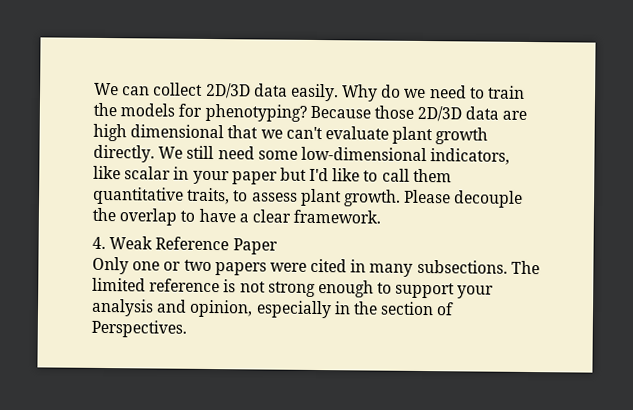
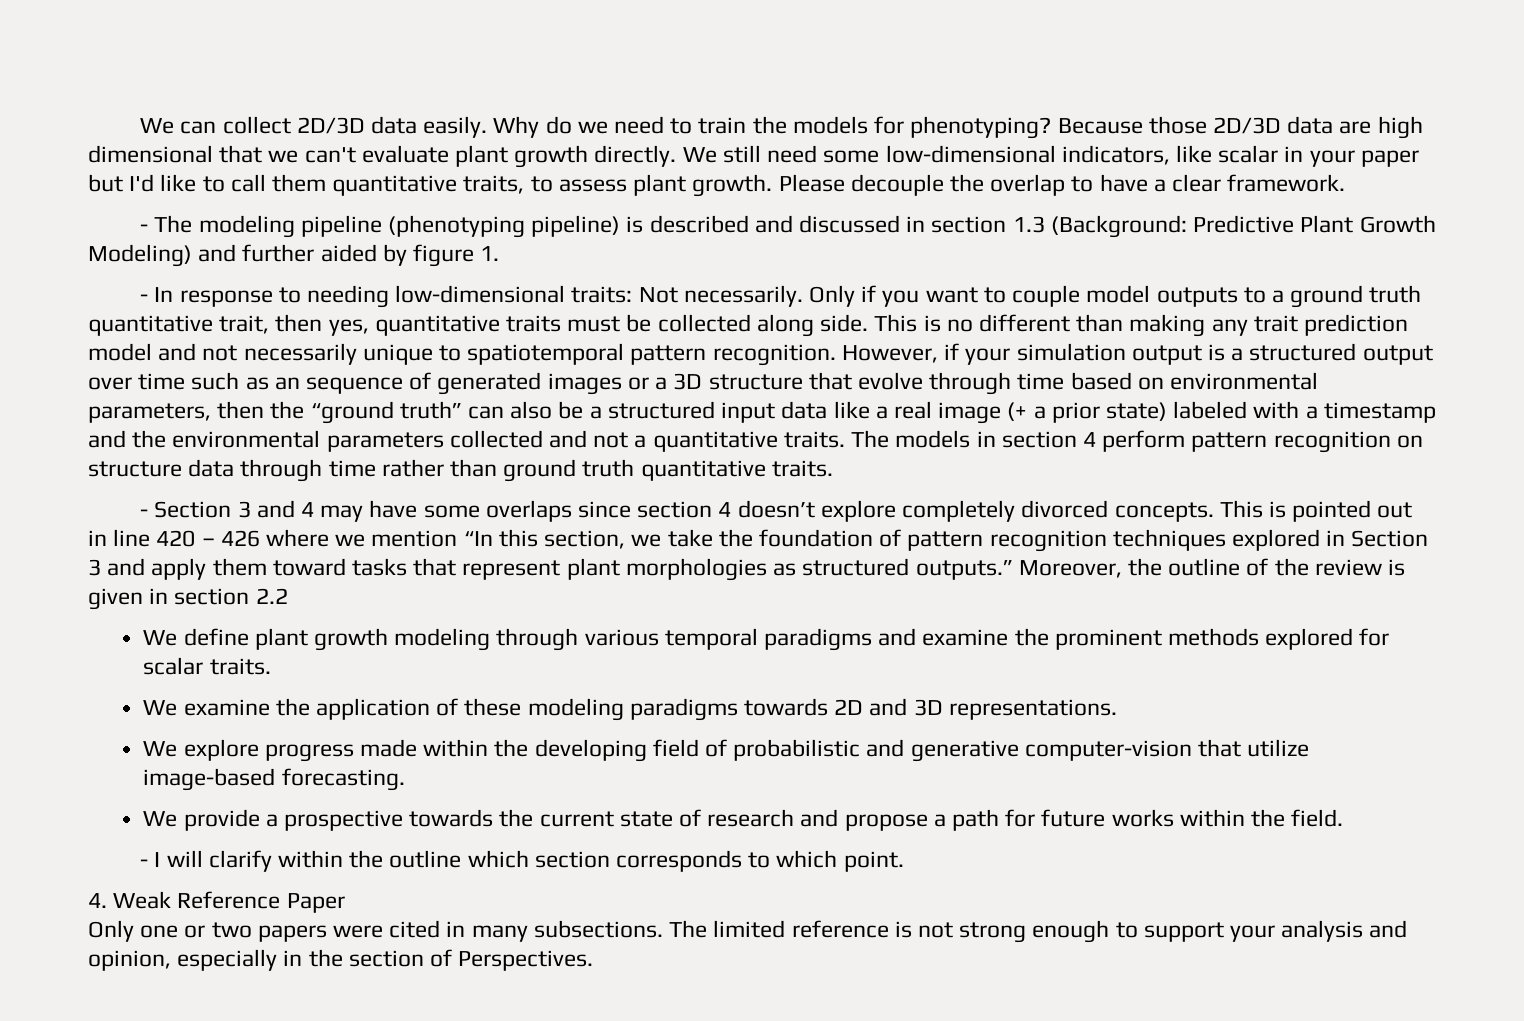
+ - The modeling pipeline (phenotyping pipeline) is described and discussed in section 1.3 (Background: Predictive Plant Growth Modeling) and further aided by figure 1.
+ - In response to needing low-dimensional traits: Not necessarily. Only if you want to couple model outputs to a ground truth quantitative trait, then yes, quantitative traits must be collected along side. This is no different than making any trait prediction model and not necessarily unique to spatiotemporal pattern recognition. However, if your simulation output is a structured output over time such as an sequence of generated images or a 3D structure that evolve through time based on environmental parameters, then the “ground truth” can also be a structured input data like a real image (+ a prior state) labeled with a timestamp and the environmental parameters collected and not a quantitative traits. The models in section 4 perform pattern recognition on structure data through time rather than ground truth quantitative traits.
+ - Section 3 and 4 may have some overlaps since section 4 doesn’t explore completely divorced concepts. This is pointed out in line 420 – 426 where we mention “In this section, we take the foundation of pattern recognition techniques explored in Section 3 and apply them toward tasks that represent plant morphologies as structured outputs.” Moreover, the outline of the review is given in section 2.2
+ We define plant growth modeling through various temporal paradigms and examine the prominent methods explored for scalar traits.
+ We examine the application of these modeling paradigms towards 2D and 3D representations.
+ We explore progress made within the developing field of probabilistic and generative computer-vision that utilize image-based forecasting.
+ We provide a prospective towards the current state of research and propose a path for future works within the field.
+ - I will clarify within the outline which section corresponds to which point.

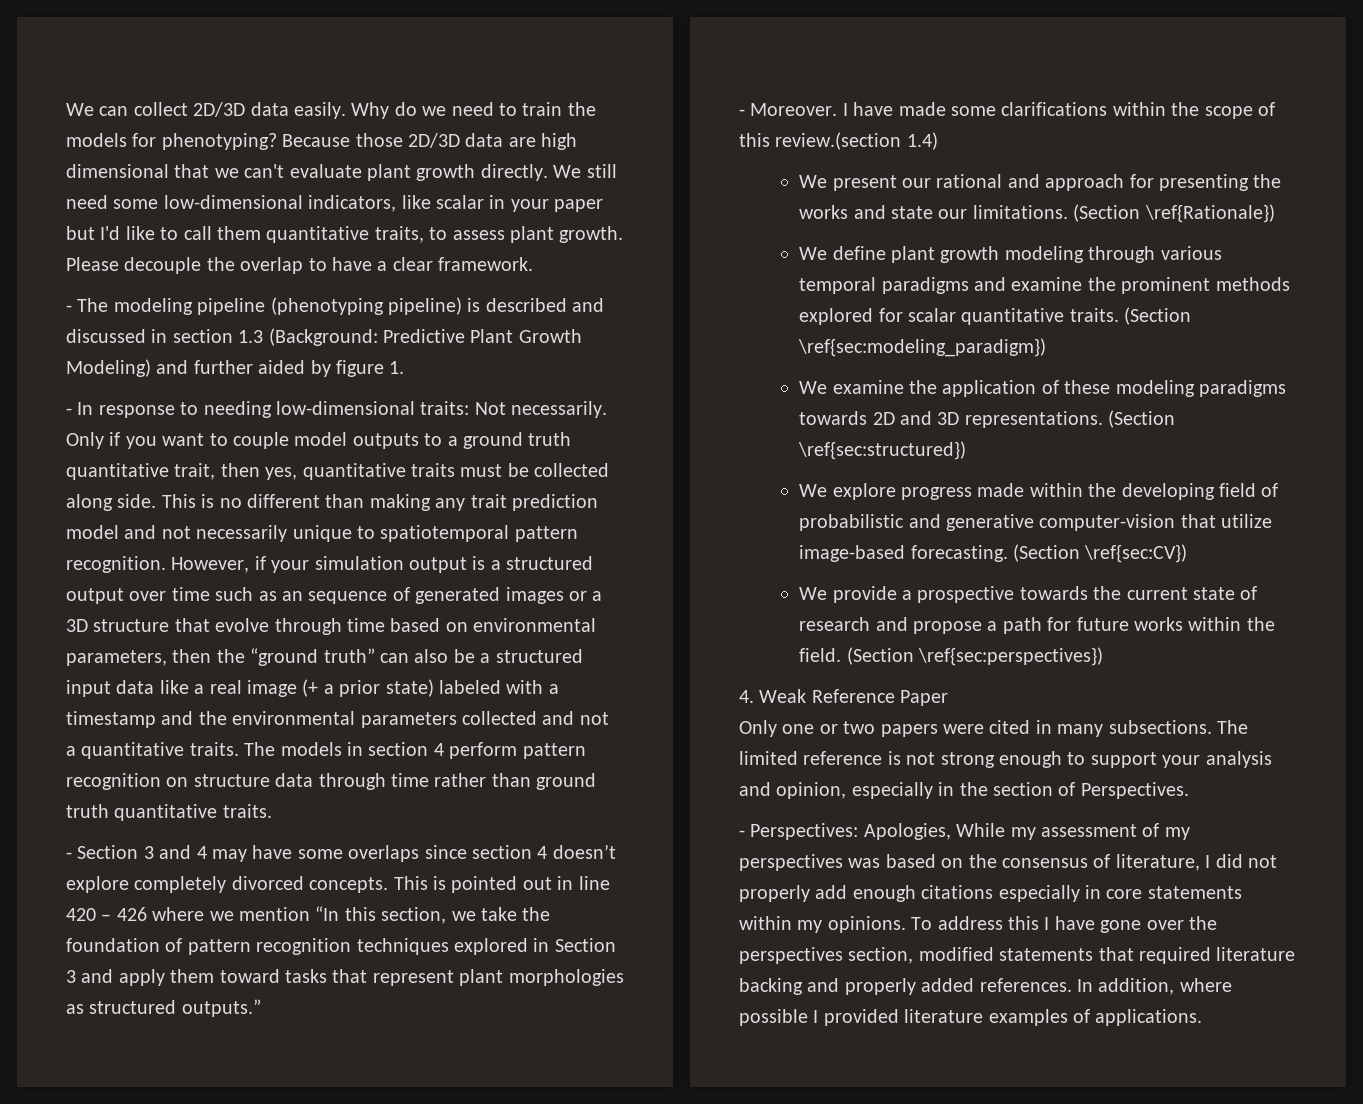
- This is pointed out in line 420 – 426 where we mention “In this section, we take the foundation of pattern recognition techniques explored in Section 3 and apply them toward tasks that represent plant morphologies as structured outputs.” Moreover, the outline of the review is given in section 2.2
+ This is pointed out in line 420 – 426 where we mention “In this section, we take the foundation of pattern recognition techniques explored in Section 3 and apply them toward tasks that represent plant morphologies as structured outputs.”
+ - Moreover. I have made some clarifications within the scope of this review.(section 1.4)
+ We present our rational and approach for presenting the works and state our limitations. (Section \ref{Rationale})
- We define plant growth modeling through various temporal paradigms and examine the prominent methods explored for scalar traits.
+ We define plant growth modeling through various temporal paradigms and examine the prominent methods explored for scalar quantitative traits. (Section \ref{sec:modeling_paradigm})
+ (Section \ref{sec:structured})
+ (Section \ref{sec:CV})
- We provide a prospective towards the current state of research and propose a path for future works within the field.
- - I will clarify within the outline which section corresponds to which point.
+ We provide a prospective towards the current state of research and propose a path for future works within the field. (Section \ref{sec:perspectives})
+ - Perspectives: Apologies, While my assessment of my perspectives was based on the consensus of literature, I did not properly add enough citations especially in core statements within my opinions. To address this I have gone over the perspectives section, modified statements that required literature backing and properly added references. In addition, where possible I provided literature examples of applications.

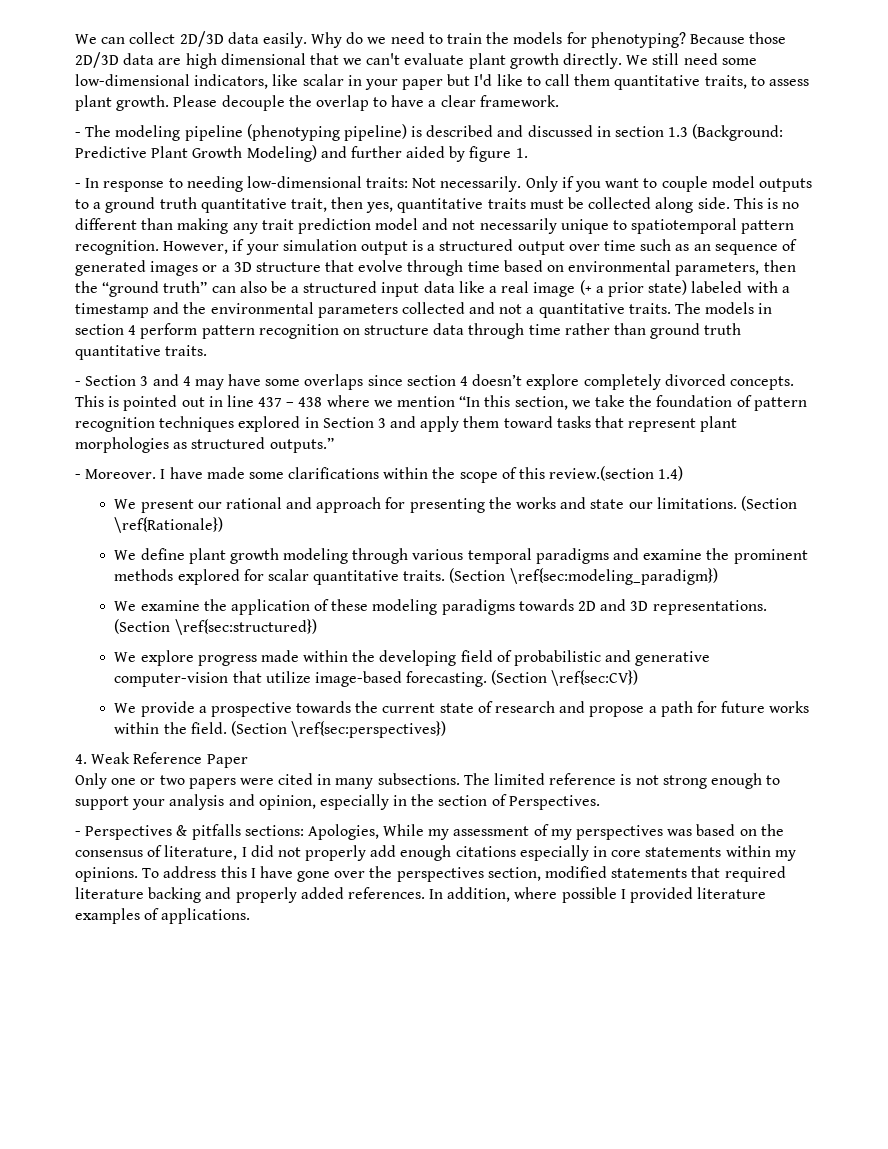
- This is pointed out in line 420 – 426 where we mention “In this section, we take the foundation of pattern recognition techniques explored in Section 3 and apply them toward tasks that represent plant morphologies as structured outputs.”
+ This is pointed out in line 437 – 438 where we mention “In this section, we take the foundation of pattern recognition techniques explored in Section 3 and apply them toward tasks that represent plant morphologies as structured outputs.”
- - Perspectives: Apologies, While my assessment of my perspectives was based on the consensus of literature, I did not properly add enough citations especially in core statements within my opinions.
+ - Perspectives & pitfalls sections: Apologies, While my assessment of my perspectives was based on the consensus of literature, I did not properly add enough citations especially in core statements within my opinions.

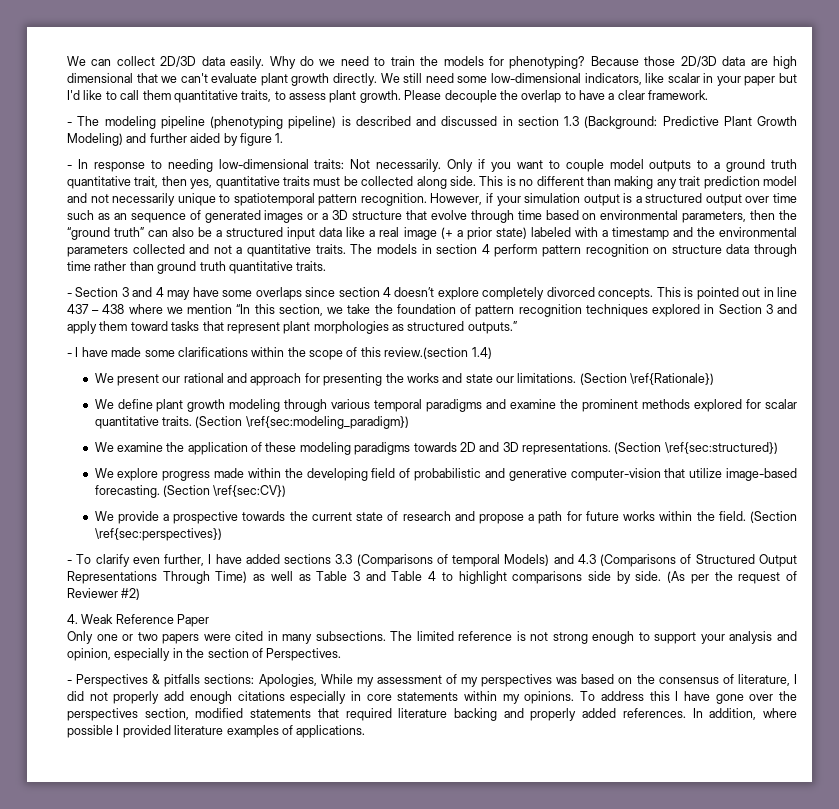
- - Moreover. I have made some clarifications within the scope of this review.(section 1.4)
+ - I have made some clarifications within the scope of this review.(section 1.4)
+ - To clarify even further, I have added sections 3.3 (Comparisons of temporal Models) and 4.3 (Comparisons of Structured Output Representations Through Time) as well as Table 3 and Table 4 to highlight comparisons side by side. (As per the request of Reviewer #2)

